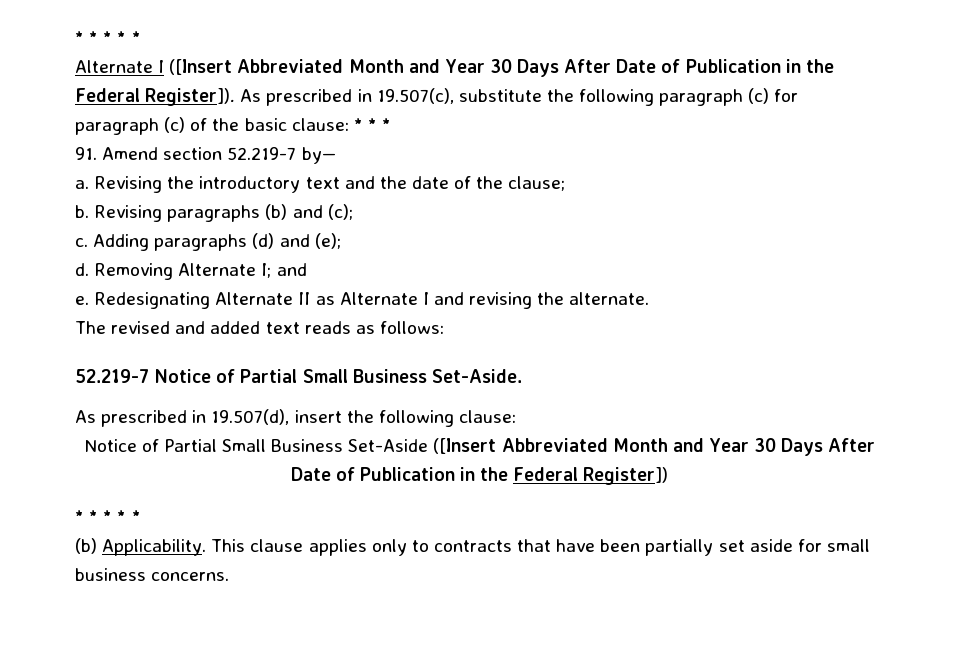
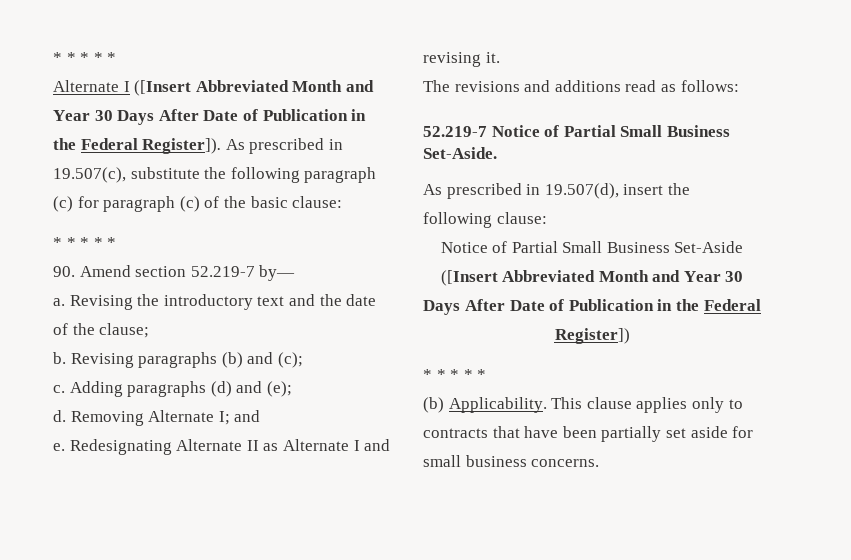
- As prescribed in 19.507(c), substitute the following paragraph (c) for paragraph (c) of the basic clause: * * *
- 91. Amend section 52.219-7 by—
+ As prescribed in 19.507(c), substitute the following paragraph (c) for paragraph (c) of the basic clause:
+ * * * * *
+ 90. Amend section 52.219-7 by—
- Redesignating Alternate II as Alternate I and revising the alternate.
+ Redesignating Alternate II as Alternate I and revising it.
- The revised and added text reads as follows:
+ The revisions and additions read as follows:

